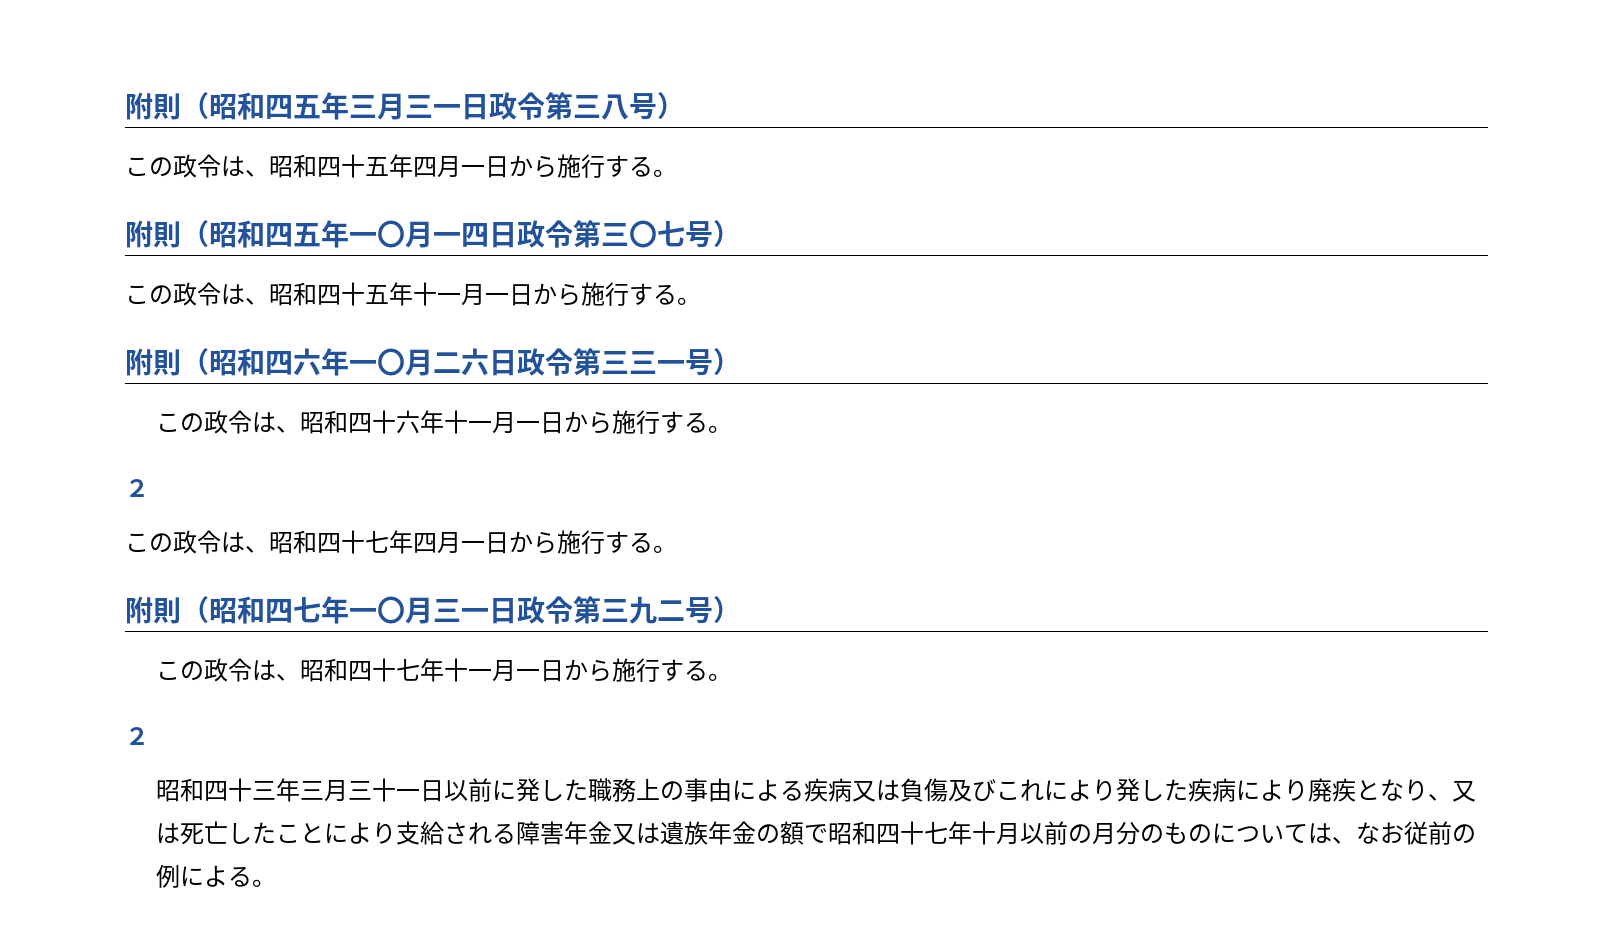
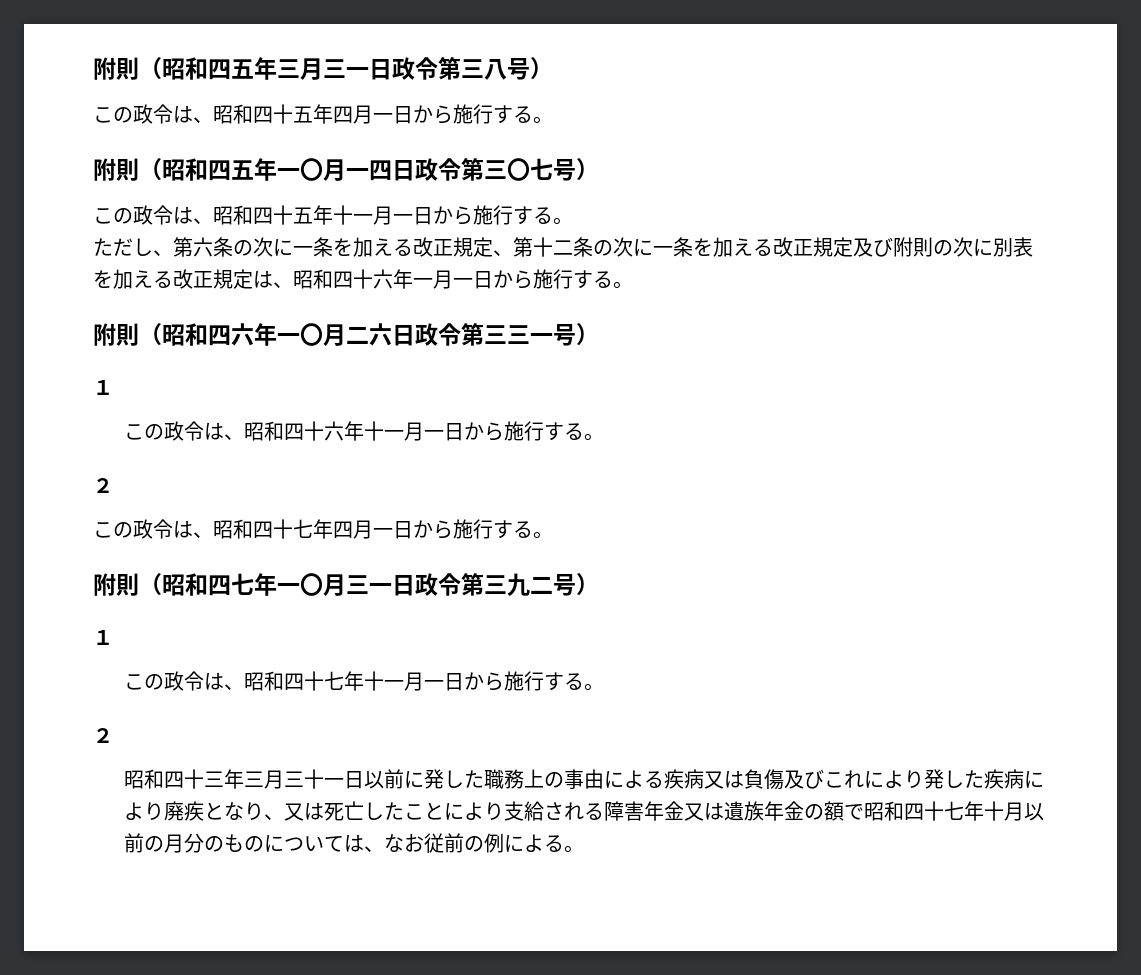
+ ただし、第六条の次に一条を加える改正規定、第十二条の次に一条を加える改正規定及び附則の次に別表を加える改正規定は、昭和四十六年一月一日から施行する。
  附則（昭和四六年一〇月二六日政令第三三一号）
+ １
  附則（昭和四七年一〇月三一日政令第三九二号）
+ １

